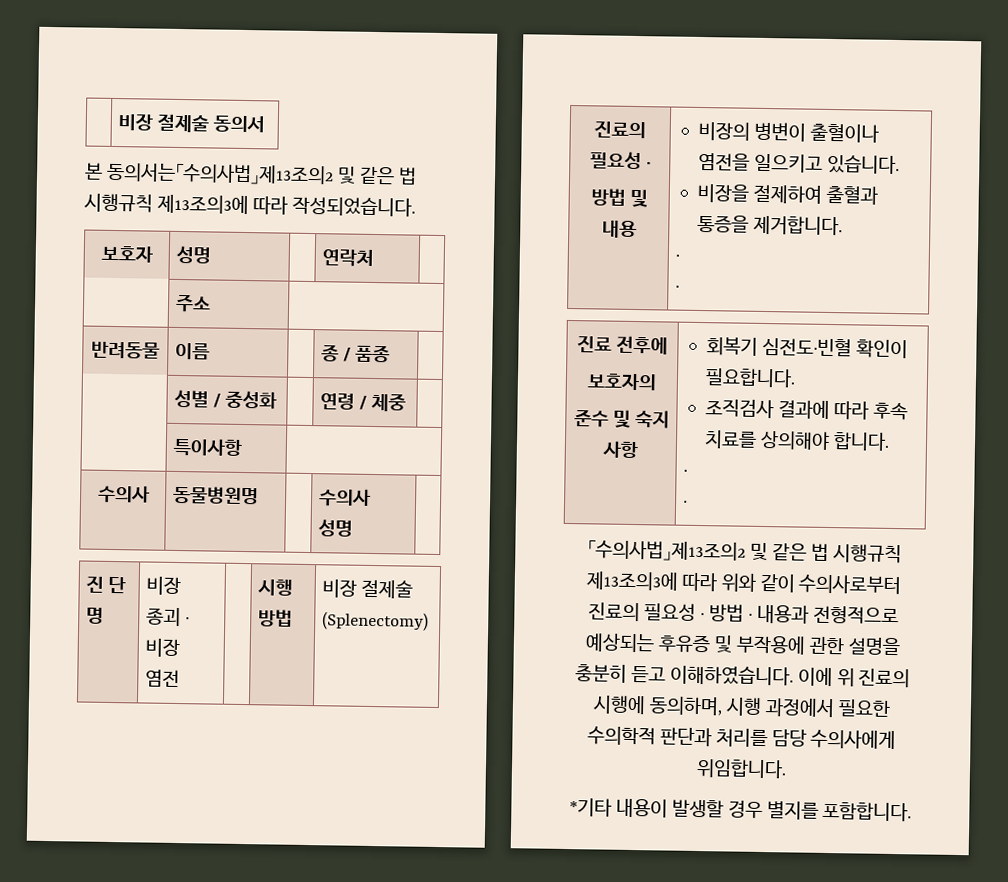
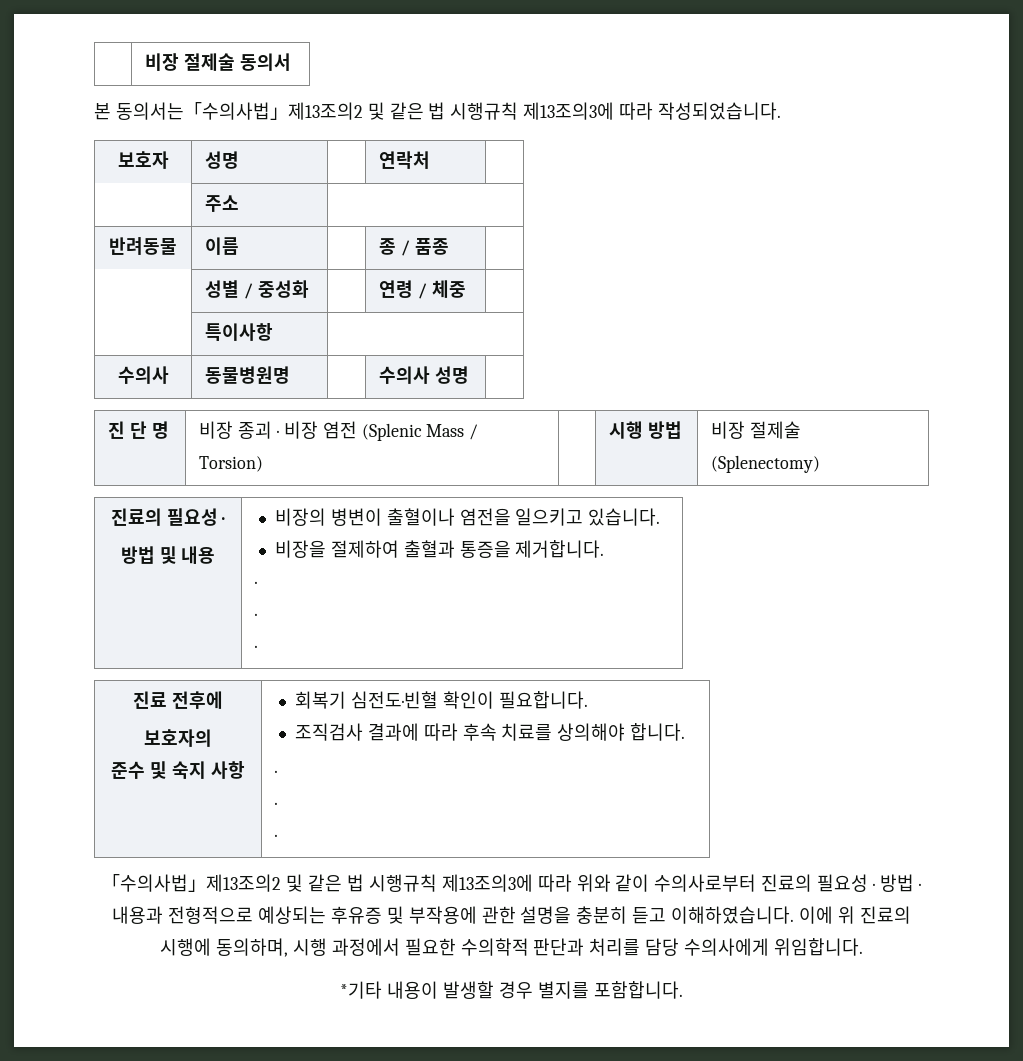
- 진 단 명 | 비장 종괴 · 비장 염전 | | 시행 방법 | 비장 절제술 (Splenectomy)
+ 진 단 명 | 비장 종괴 · 비장 염전 (Splenic Mass / Torsion) | | 시행 방법 | 비장 절제술 (Splenectomy)
  진료의 필요성 ·
  방법 및 내용 | 비장의 병변이 출혈이나 염전을 일으키고 있습니다.
  비장을 절제하여 출혈과 통증을 제거합니다.
+ ·
  진료 전후에
  보호자의
  준수 및 숙지 사항 | 회복기 심전도·빈혈 확인이 필요합니다.
  조직검사 결과에 따라 후속 치료를 상의해야 합니다.
+ ·

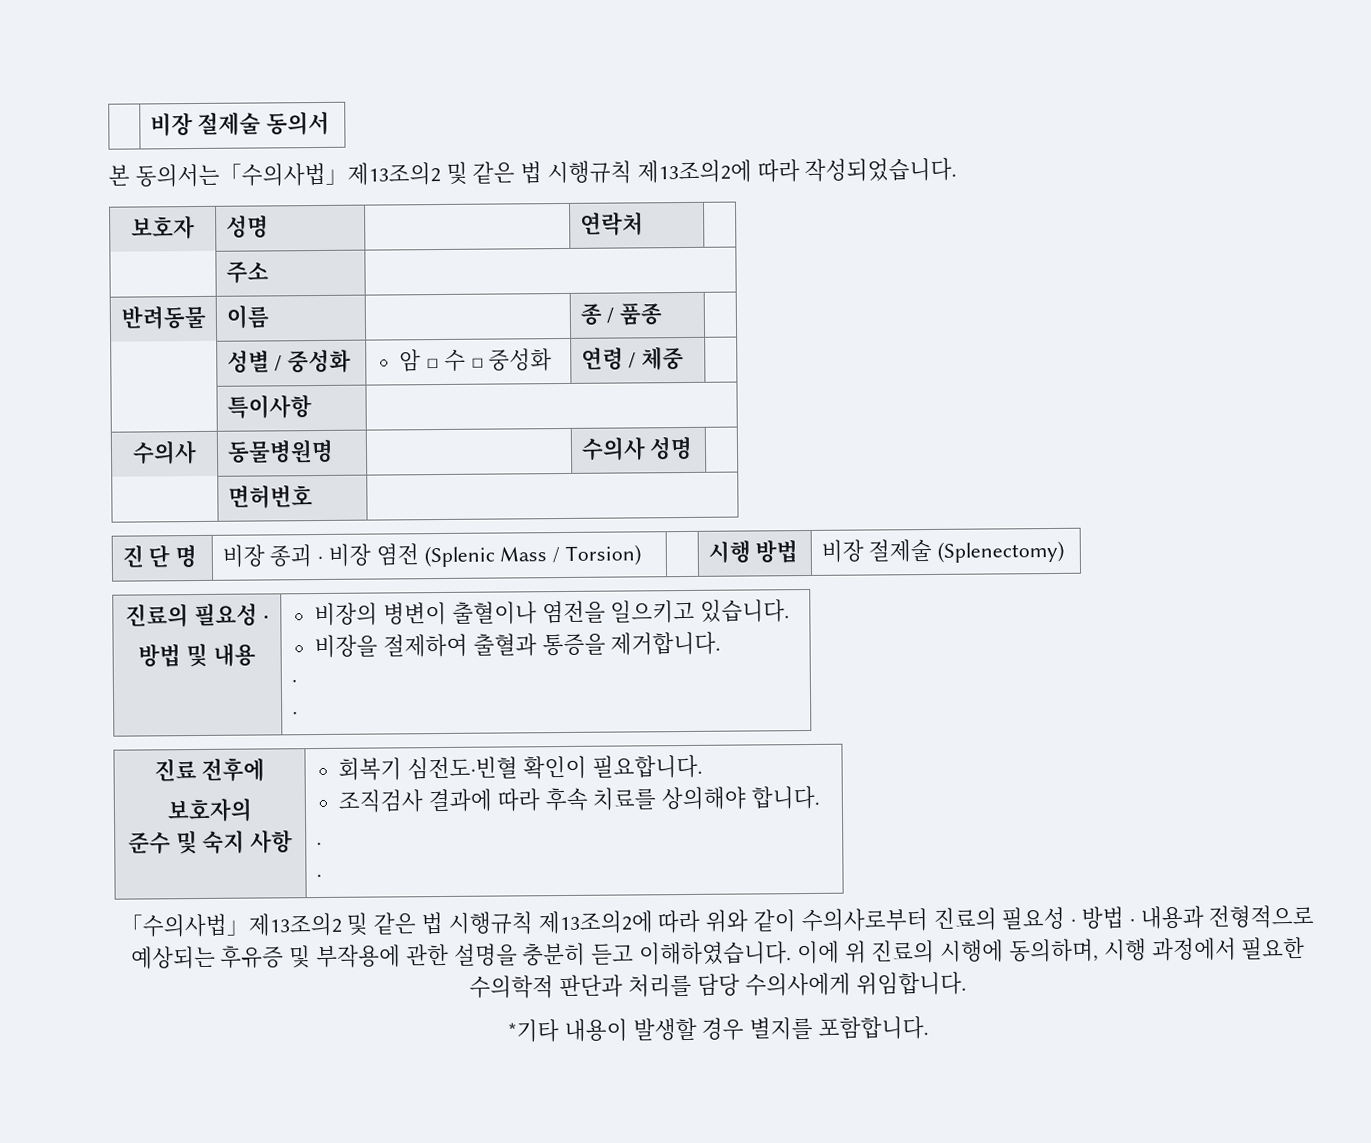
- 본 동의서는「수의사법」제13조의2 및 같은 법 시행규칙 제13조의3에 따라 작성되었습니다.
+ 본 동의서는「수의사법」제13조의2 및 같은 법 시행규칙 제13조의2에 따라 작성되었습니다.
- | 성별 / 중성화 | | 연령 / 체중 |
+ | 성별 / 중성화 | 암 □ 수 □ 중성화 | 연령 / 체중 |
+ | 면허번호 |
  진 단 명 | 비장 종괴 · 비장 염전 (Splenic Mass / Torsion) | | 시행 방법 | 비장 절제술 (Splenectomy)
  진료의 필요성 ·
  방법 및 내용 | 비장의 병변이 출혈이나 염전을 일으키고 있습니다.
  비장을 절제하여 출혈과 통증을 제거합니다.
- ·
  진료 전후에
  보호자의
  준수 및 숙지 사항 | 회복기 심전도·빈혈 확인이 필요합니다.
  조직검사 결과에 따라 후속 치료를 상의해야 합니다.
  ·
  ·
- ·
- 「수의사법」제13조의2 및 같은 법 시행규칙 제13조의3에 따라 위와 같이 수의사로부터 진료의 필요성 · 방법 · 내용과 전형적으로 예상되는 후유증 및 부작용에 관한 설명을 충분히 듣고 이해하였습니다.
+ 「수의사법」제13조의2 및 같은 법 시행규칙 제13조의2에 따라 위와 같이 수의사로부터 진료의 필요성 · 방법 · 내용과 전형적으로 예상되는 후유증 및 부작용에 관한 설명을 충분히 듣고 이해하였습니다.

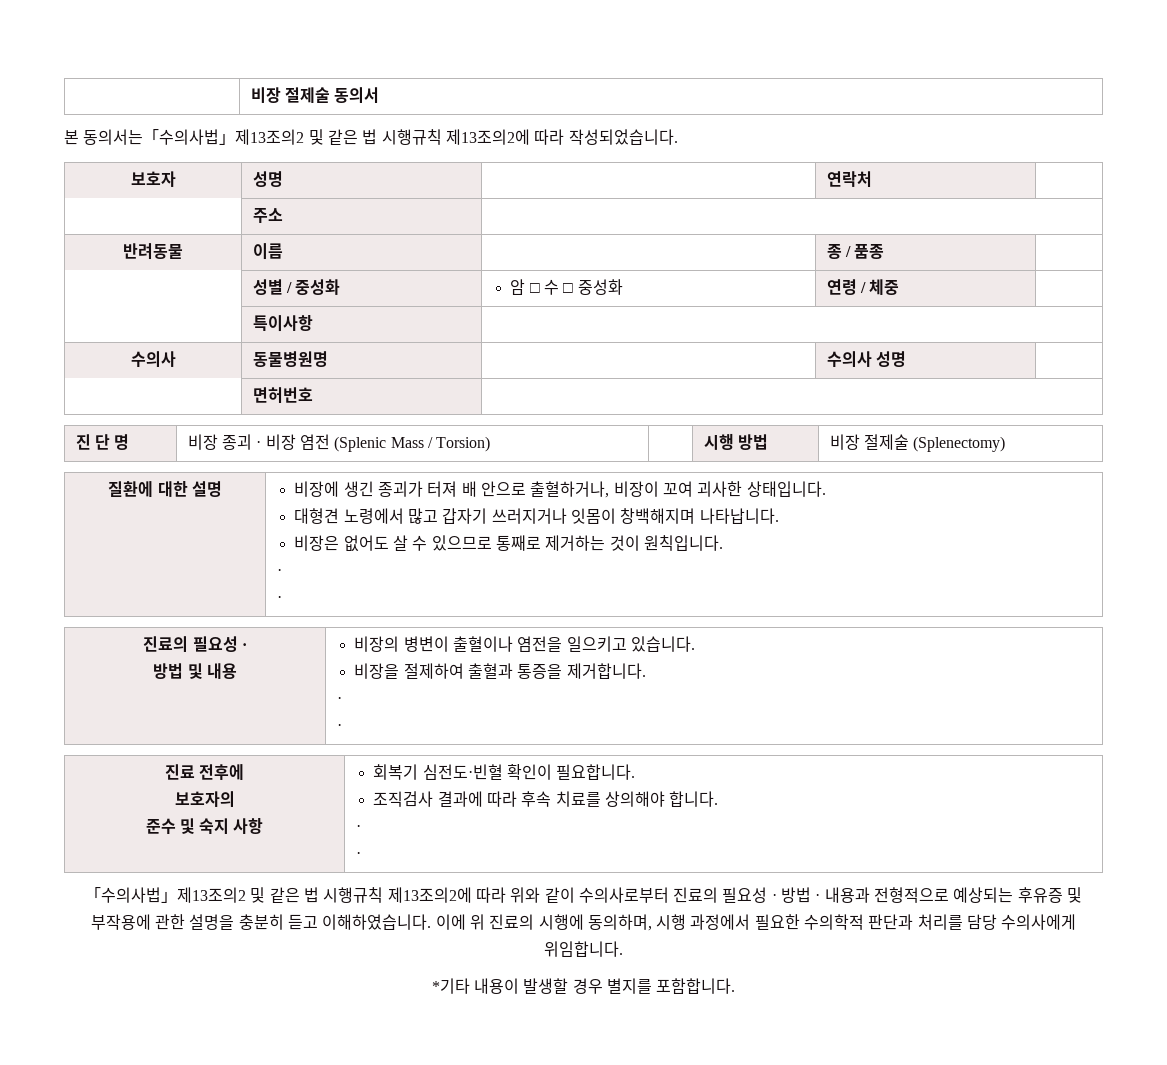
+ 질환에 대한 설명 | 비장에 생긴 종괴가 터져 배 안으로 출혈하거나, 비장이 꼬여 괴사한 상태입니다.
+ 대형견 노령에서 많고 갑자기 쓰러지거나 잇몸이 창백해지며 나타납니다.
+ 비장은 없어도 살 수 있으므로 통째로 제거하는 것이 원칙입니다.
+ ·
+ ·

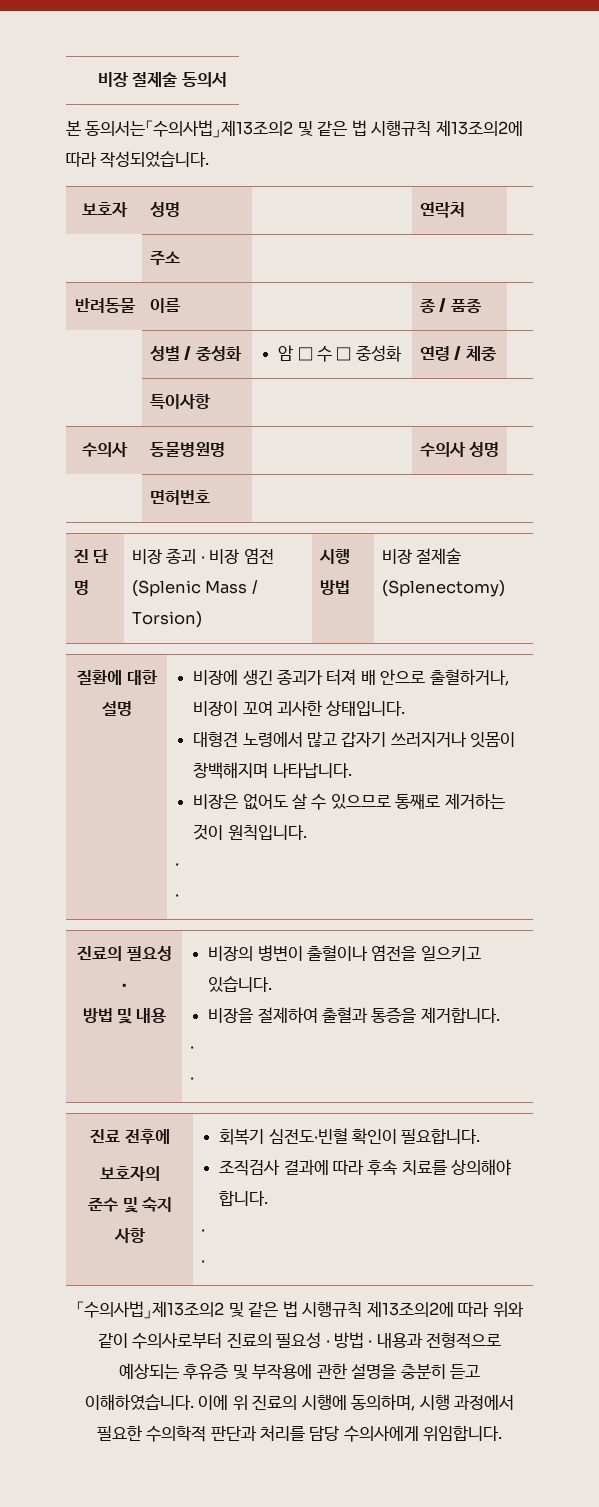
- *기타 내용이 발생할 경우 별지를 포함합니다.

